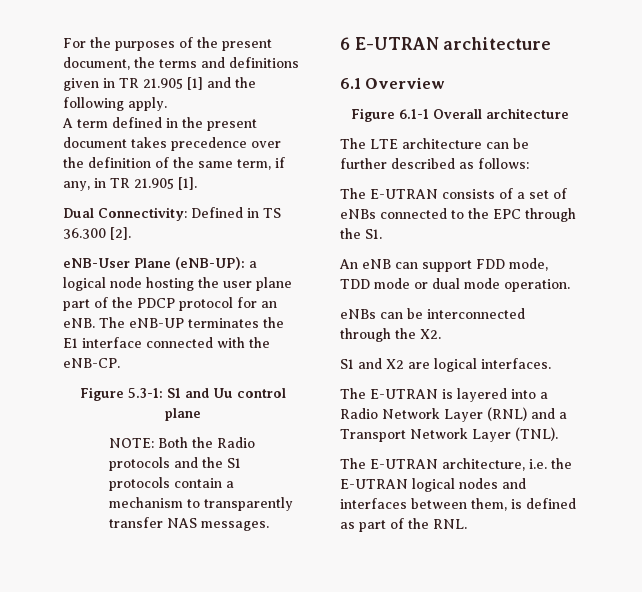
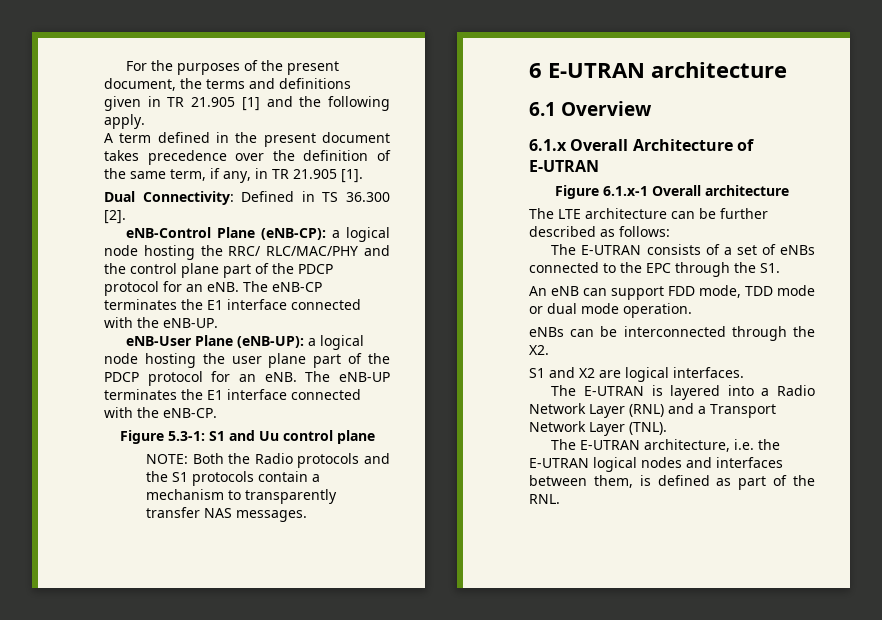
+ eNB-Control Plane (eNB-CP): a logical node hosting the RRC/ RLC/MAC/PHY and the control plane part of the PDCP protocol for an eNB. The eNB-CP terminates the E1 interface connected with the eNB-UP.
- Figure 6.1-1 Overall architecture
+ 6.1.x Overall Architecture of E-UTRAN
+ Figure 6.1.x-1 Overall architecture

